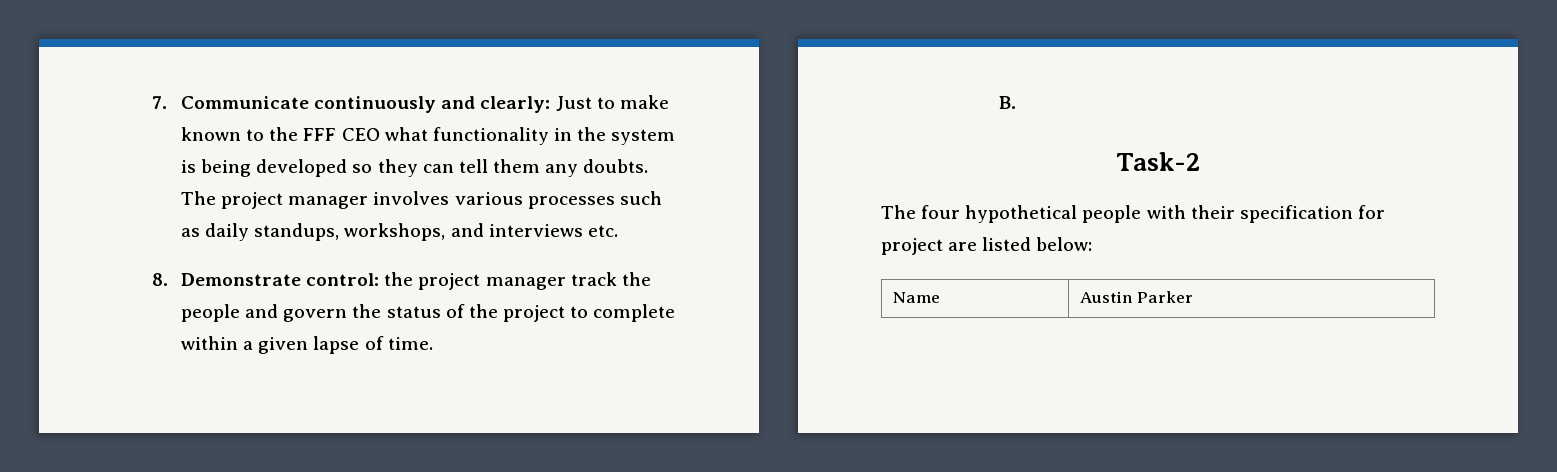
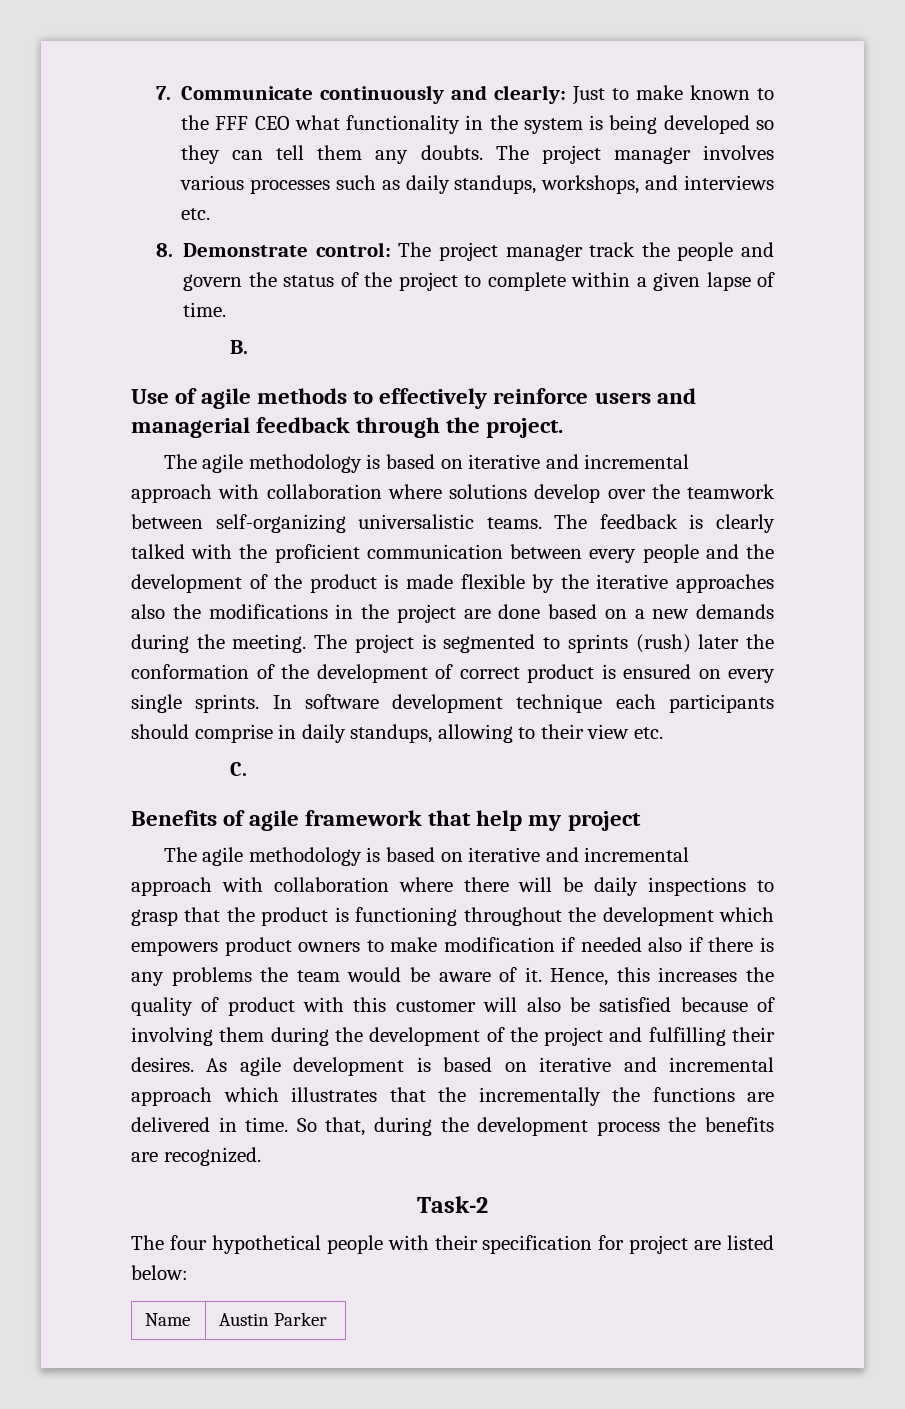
- 8. Demonstrate control: the project manager track the people and govern the status of the project to complete within a given lapse of time.
+ 8. Demonstrate control: The project manager track the people and govern the status of the project to complete within a given lapse of time.
+ Use of agile methods to effectively reinforce users and managerial feedback through the project.
+ The agile methodology is based on iterative and incremental approach with collaboration where solutions develop over the teamwork between self-organizing universalistic teams. The feedback is clearly talked with the proficient communication between every people and the development of the product is made flexible by the iterative approaches also the modifications in the project are done based on a new demands during the meeting. The project is segmented to sprints (rush) later the conformation of the development of correct product is ensured on every single sprints. In software development technique each participants should comprise in daily standups, allowing to their view etc.
+ C.
+ Benefits of agile framework that help my project
+ The agile methodology is based on iterative and incremental approach with collaboration where there will be daily inspections to grasp that the product is functioning throughout the development which empowers product owners to make modification if needed also if there is any problems the team would be aware of it. Hence, this increases the quality of product with this customer will also be satisfied because of involving them during the development of the project and fulfilling their desires. As agile development is based on iterative and incremental approach which illustrates that the incrementally the functions are delivered in time. So that, during the development process the benefits are recognized.

